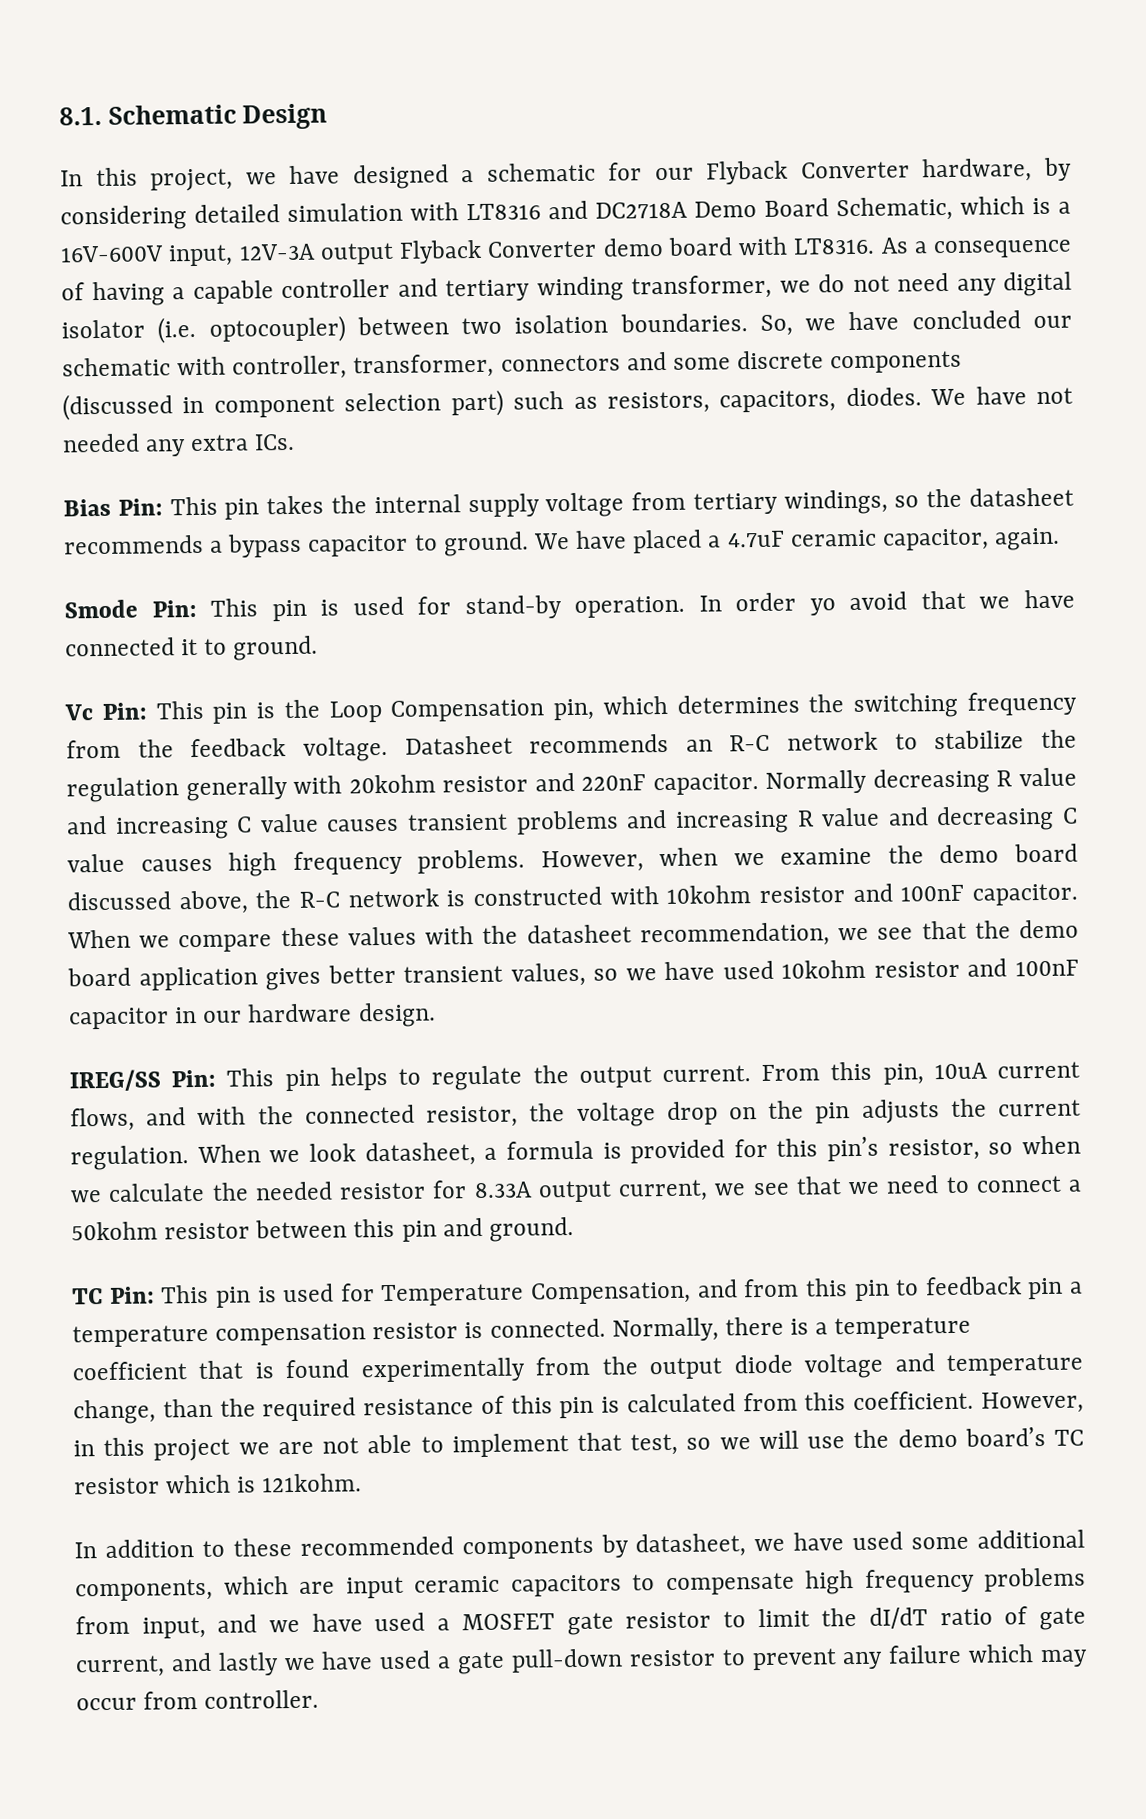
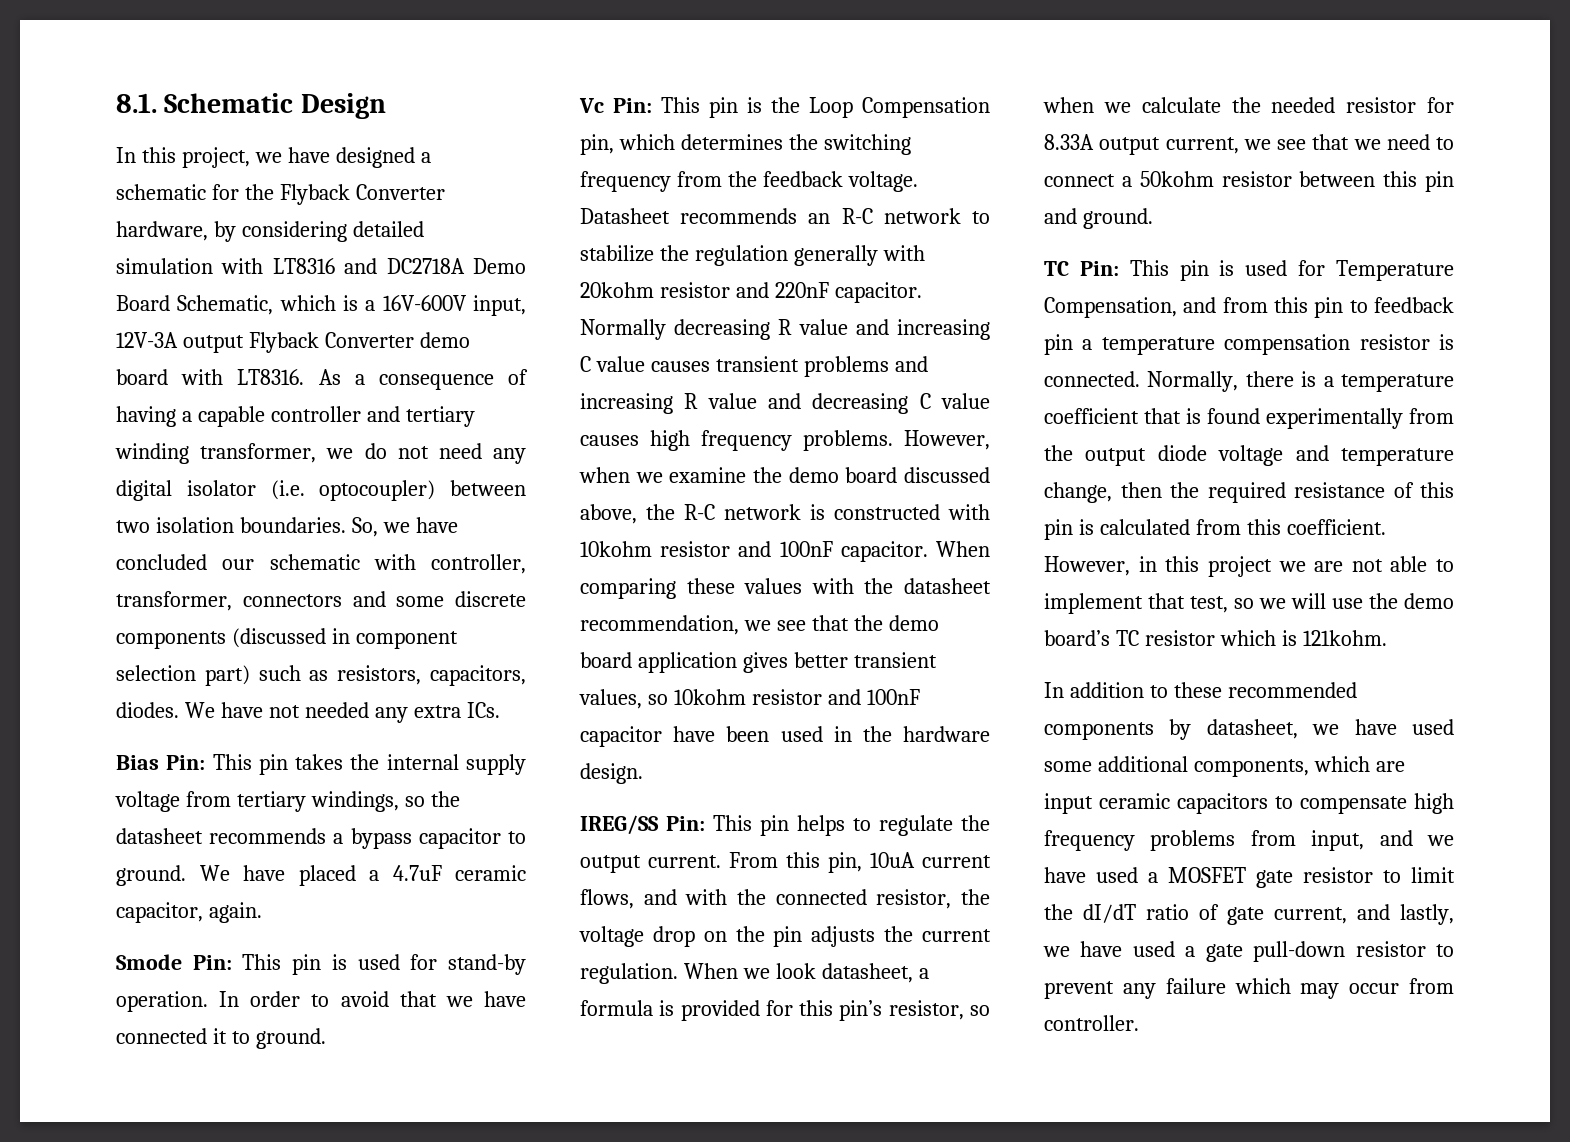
- In this project, we have designed a schematic for our Flyback Converter hardware, by considering detailed simulation with LT8316 and DC2718A Demo Board Schematic, which is a 16V-600V input, 12V-3A output Flyback Converter demo board with LT8316.
+ In this project, we have designed a schematic for the Flyback Converter hardware, by considering detailed simulation with LT8316 and DC2718A Demo Board Schematic, which is a 16V-600V input, 12V-3A output Flyback Converter demo board with LT8316.
- In order yo avoid that we have connected it to ground.
+ In order to avoid that we have connected it to ground.
- When we compare these values with the datasheet recommendation, we see that the demo board application gives better transient values, so we have used 10kohm resistor and 100nF capacitor in our hardware design.
+ When comparing these values with the datasheet recommendation, we see that the demo board application gives better transient values, so 10kohm resistor and 100nF capacitor have been used in the hardware design.
- Normally, there is a temperature coefficient that is found experimentally from the output diode voltage and temperature change, than the required resistance of this pin is calculated from this coefficient.
+ Normally, there is a temperature coefficient that is found experimentally from the output diode voltage and temperature change, then the required resistance of this pin is calculated from this coefficient.
- In addition to these recommended components by datasheet, we have used some additional components, which are input ceramic capacitors to compensate high frequency problems from input, and we have used a MOSFET gate resistor to limit the dI/dT ratio of gate current, and lastly we have used a gate pull-down resistor to prevent any failure which may occur from controller.
+ In addition to these recommended components by datasheet, we have used some additional components, which are input ceramic capacitors to compensate high frequency problems from input, and we have used a MOSFET gate resistor to limit the dI/dT ratio of gate current, and lastly, we have used a gate pull-down resistor to prevent any failure which may occur from controller.

